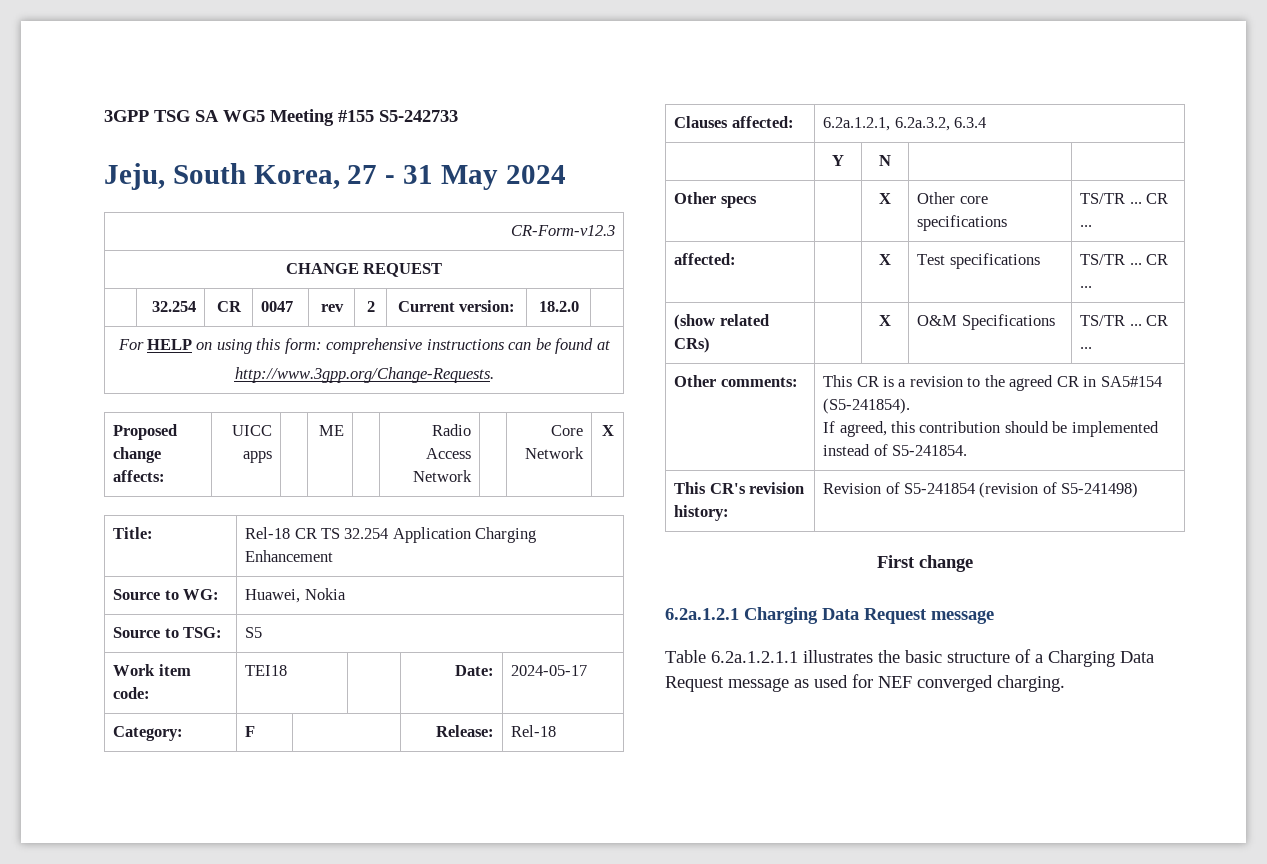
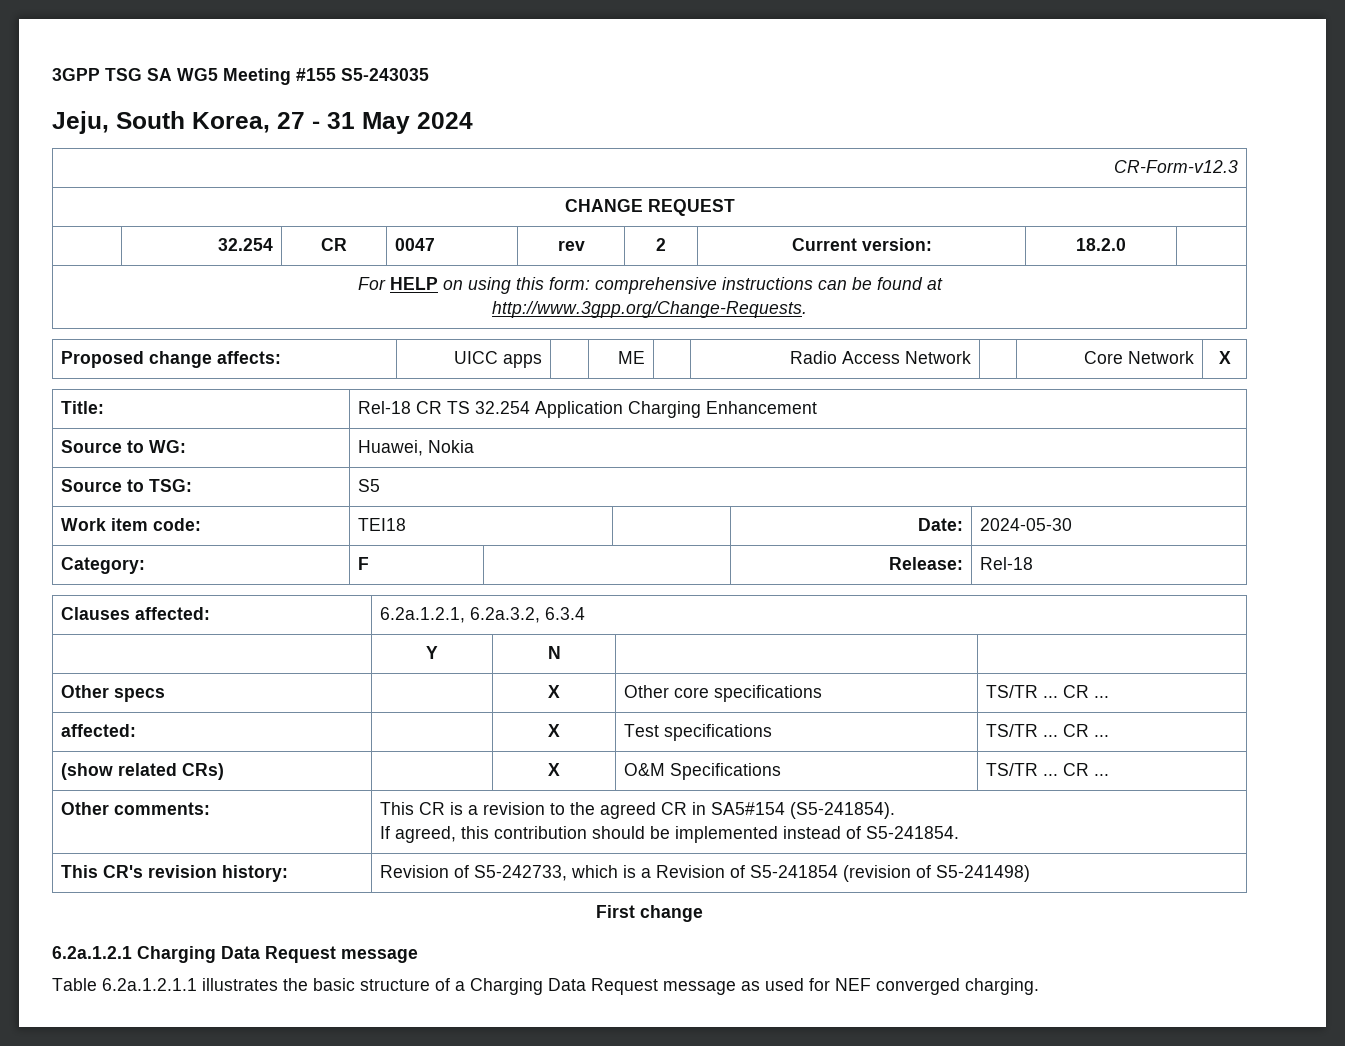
- 3GPP TSG SA WG5 Meeting #155 S5-242733
+ 3GPP TSG SA WG5 Meeting #155 S5-243035
- Work item code: | TEI18 | | Date: | 2024-05-17
+ Work item code: | TEI18 | | Date: | 2024-05-30
- This CR's revision history: | Revision of S5-241854 (revision of S5-241498)
+ This CR's revision history: | Revision of S5-242733, which is a Revision of S5-241854 (revision of S5-241498)

